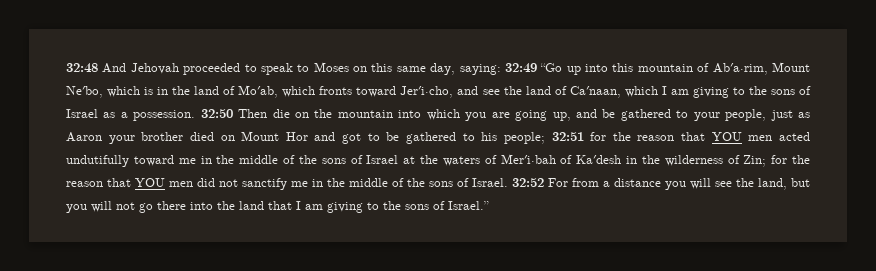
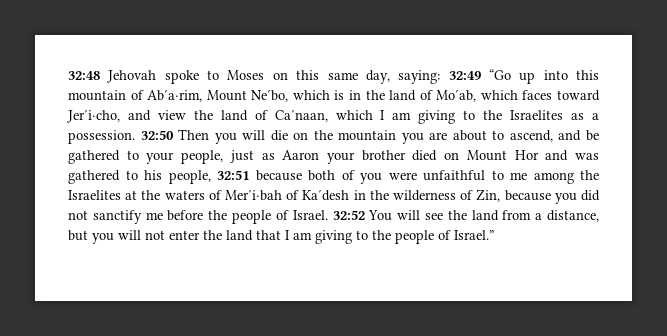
- 32:48 And Jehovah proceeded to speak to Moses on this same day, saying: 32:49 “Go up into this mountain of Ab′a·rim, Mount Ne′bo, which is in the land of Mo′ab, which fronts toward Jer′i·cho, and see the land of Ca′naan, which I am giving to the sons of Israel as a possession.
+ 32:48 Jehovah spoke to Moses on this same day, saying: 32:49 “Go up into this mountain of Ab′a·rim, Mount Ne′bo, which is in the land of Mo′ab, which faces toward Jer′i·cho, and view the land of Ca′naan, which I am giving to the Israelites as a possession.
- 32:50 Then die on the mountain into which you are going up, and be gathered to your people, just as Aaron your brother died on Mount Hor and got to be gathered to his people; 32:51 for the reason that YOU men acted undutifully toward me in the middle of the sons of Israel at the waters of Mer′i·bah of Ka′desh in the wilderness of Zin; for the reason that YOU men did not sanctify me in the middle of the sons of Israel. 32:52 For from a distance you will see the land, but you will not go there into the land that I am giving to the sons of Israel.”
+ 32:50 Then you will die on the mountain you are about to ascend, and be gathered to your people, just as Aaron your brother died on Mount Hor and was gathered to his people, 32:51 because both of you were unfaithful to me among the Israelites at the waters of Mer′i·bah of Ka′desh in the wilderness of Zin, because you did not sanctify me before the people of Israel. 32:52 You will see the land from a distance, but you will not enter the land that I am giving to the people of Israel.”

